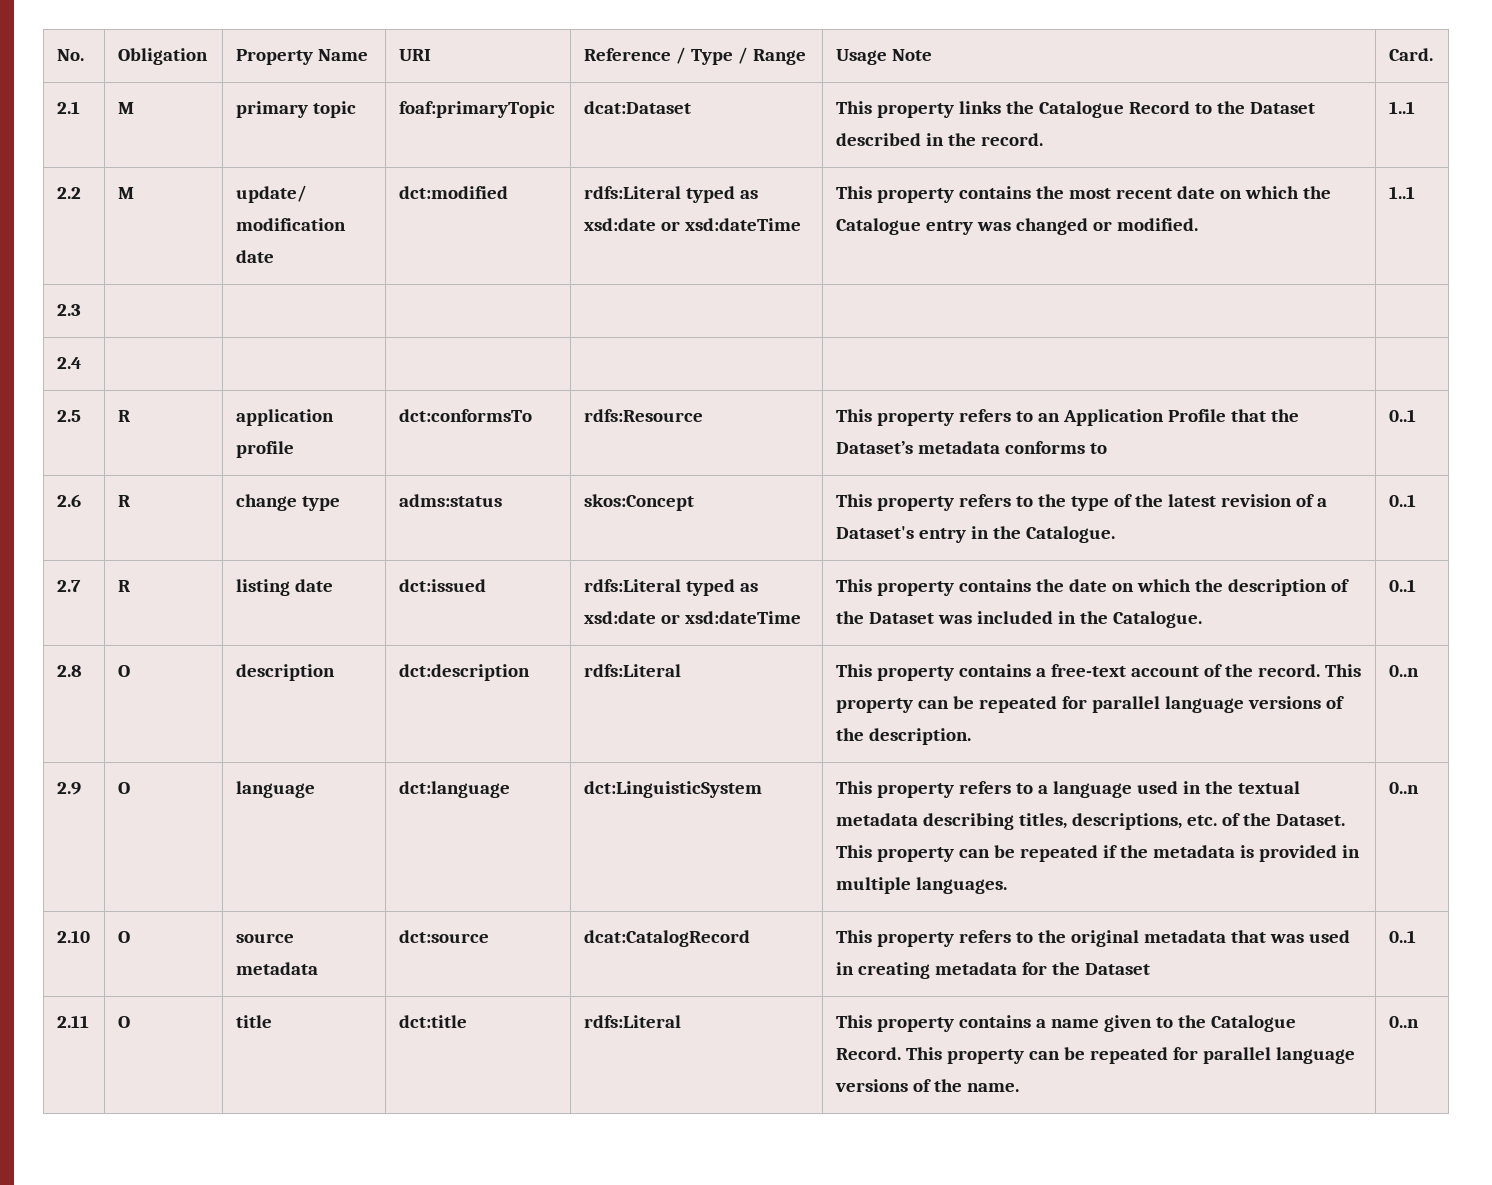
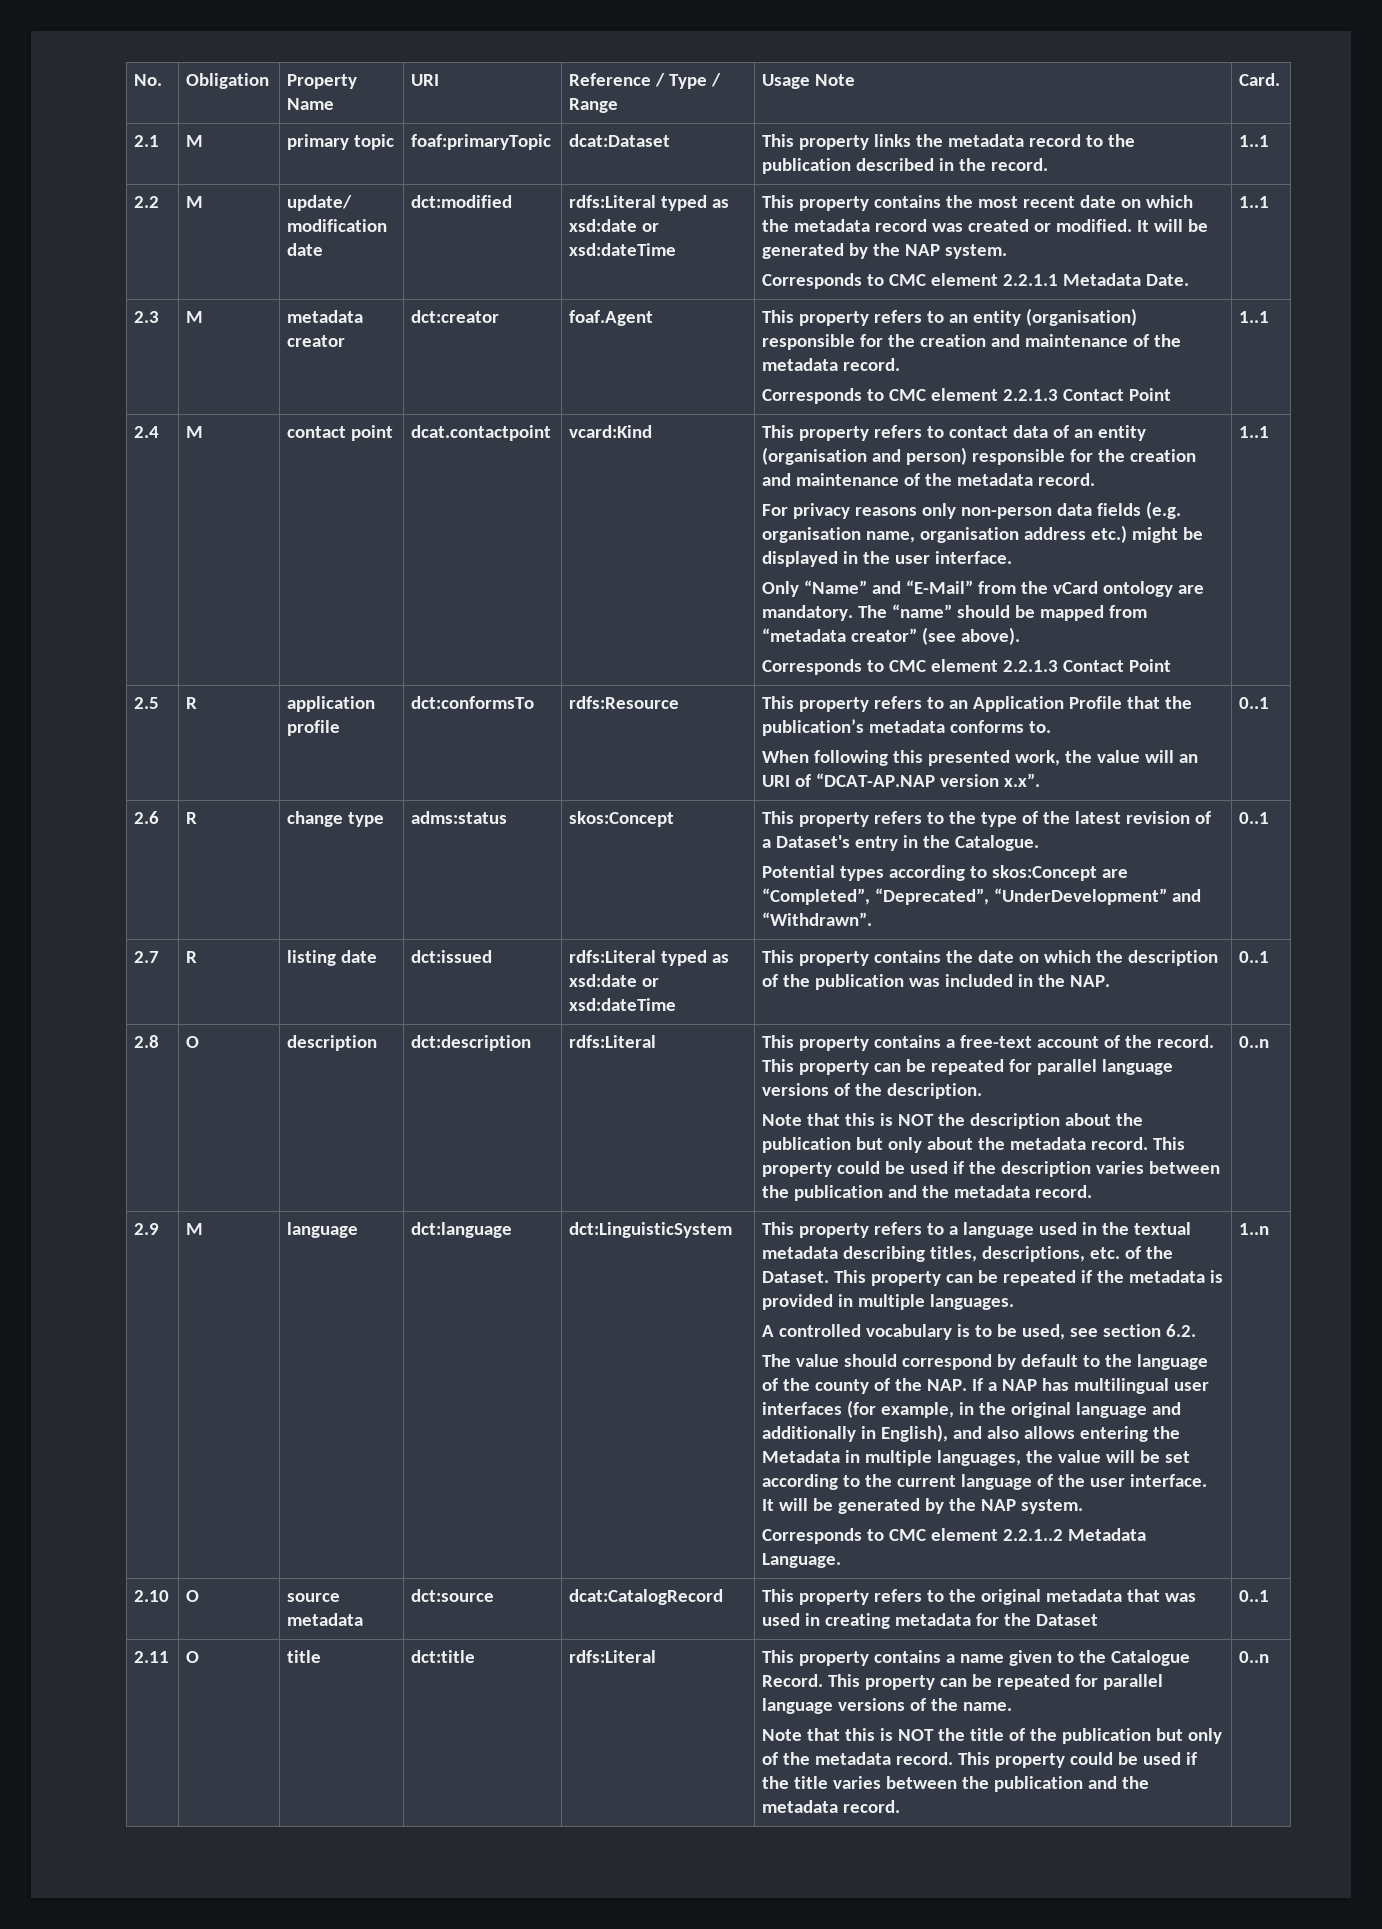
- 2.1 | M | primary topic | foaf:primaryTopic | dcat:Dataset | This property links the Catalogue Record to the Dataset described in the record. | 1..1
+ 2.1 | M | primary topic | foaf:primaryTopic | dcat:Dataset | This property links the metadata record to the publication described in the record. | 1..1
- This property contains the most recent date on which the Catalogue entry was changed or modified. | 1..1
- 2.3 | | | | | |
- 2.4 | | | | | |
+ This property contains the most recent date on which the metadata record was created or modified. It will be generated by the NAP system.
+ Corresponds to CMC element 2.2.1.1 Metadata Date. | 1..1
+ 2.3 | M | metadata creator | dct:creator | foaf.Agent | This property refers to an entity (organisation) responsible for the creation and maintenance of the metadata record.
+ Corresponds to CMC element 2.2.1.3 Contact Point | 1..1
+ 2.4 | M | contact point | dcat.contactpoint | vcard:Kind | This property refers to contact data of an entity (organisation and person) responsible for the creation and maintenance of the metadata record.
+ For privacy reasons only non-person data fields (e.g. organisation name, organisation address etc.) might be displayed in the user interface.
+ Only “Name” and “E-Mail” from the vCard ontology are mandatory. The “name” should be mapped from “metadata creator” (see above).
+ Corresponds to CMC element 2.2.1.3 Contact Point | 1..1
- 2.5 | R | application profile | dct:conformsTo | rdfs:Resource | This property refers to an Application Profile that the Dataset’s metadata conforms to | 0..1
+ 2.5 | R | application profile | dct:conformsTo | rdfs:Resource | This property refers to an Application Profile that the publication’s metadata conforms to.
+ When following this presented work, the value will an URI of “DCAT-AP.NAP version x.x”. | 0..1
- 2.6 | R | change type | adms:status | skos:Concept | This property refers to the type of the latest revision of a Dataset's entry in the Catalogue. | 0..1
+ 2.6 | R | change type | adms:status | skos:Concept | This property refers to the type of the latest revision of a Dataset's entry in the Catalogue.
+ Potential types according to skos:Concept are “Completed”, “Deprecated”, “UnderDevelopment” and “Withdrawn”. | 0..1
- 2.7 | R | listing date | dct:issued | rdfs:Literal typed as xsd:date or xsd:dateTime | This property contains the date on which the description of the Dataset was included in the Catalogue. | 0..1
+ 2.7 | R | listing date | dct:issued | rdfs:Literal typed as xsd:date or xsd:dateTime | This property contains the date on which the description of the publication was included in the NAP. | 0..1
+ Note that this is NOT the description about the publication but only about the metadata record. This property could be used if the description varies between the publication and the metadata record.
- 2.9 | O
+ 2.9 | M
- This property can be repeated if the metadata is provided in multiple languages. | 0..n
+ This property can be repeated if the metadata is provided in multiple languages.
+ A controlled vocabulary is to be used, see section 6.2.
+ The value should correspond by default to the language of the county of the NAP. If a NAP has multilingual user interfaces (for example, in the original language and additionally in English), and also allows entering the Metadata in multiple languages, the value will be set according to the current language of the user interface. It will be generated by the NAP system.
+ Corresponds to CMC element 2.2.1..2 Metadata Language. | 1..n
+ Note that this is NOT the title of the publication but only of the metadata record. This property could be used if the title varies between the publication and the metadata record.

